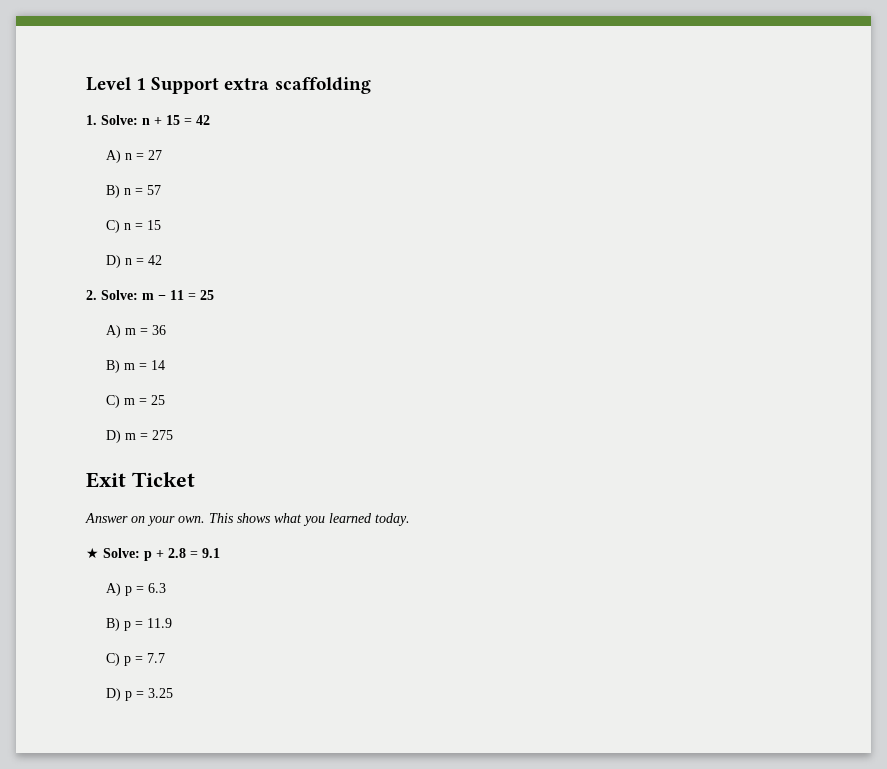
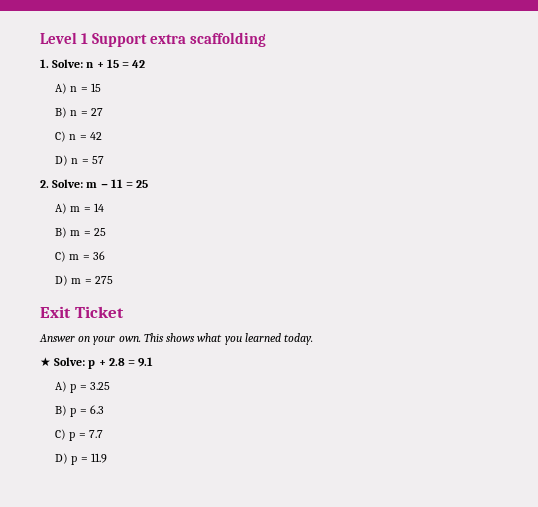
- A) n = 27
+ A) n = 15
- B) n = 57
+ B) n = 27
- C) n = 15
+ C) n = 42
- D) n = 42
+ D) n = 57
- A) m = 36
+ A) m = 14
- B) m = 14
+ B) m = 25
- C) m = 25
+ C) m = 36
- A) p = 6.3
+ A) p = 3.25
- B) p = 11.9
+ B) p = 6.3
- D) p = 3.25
+ D) p = 11.9

